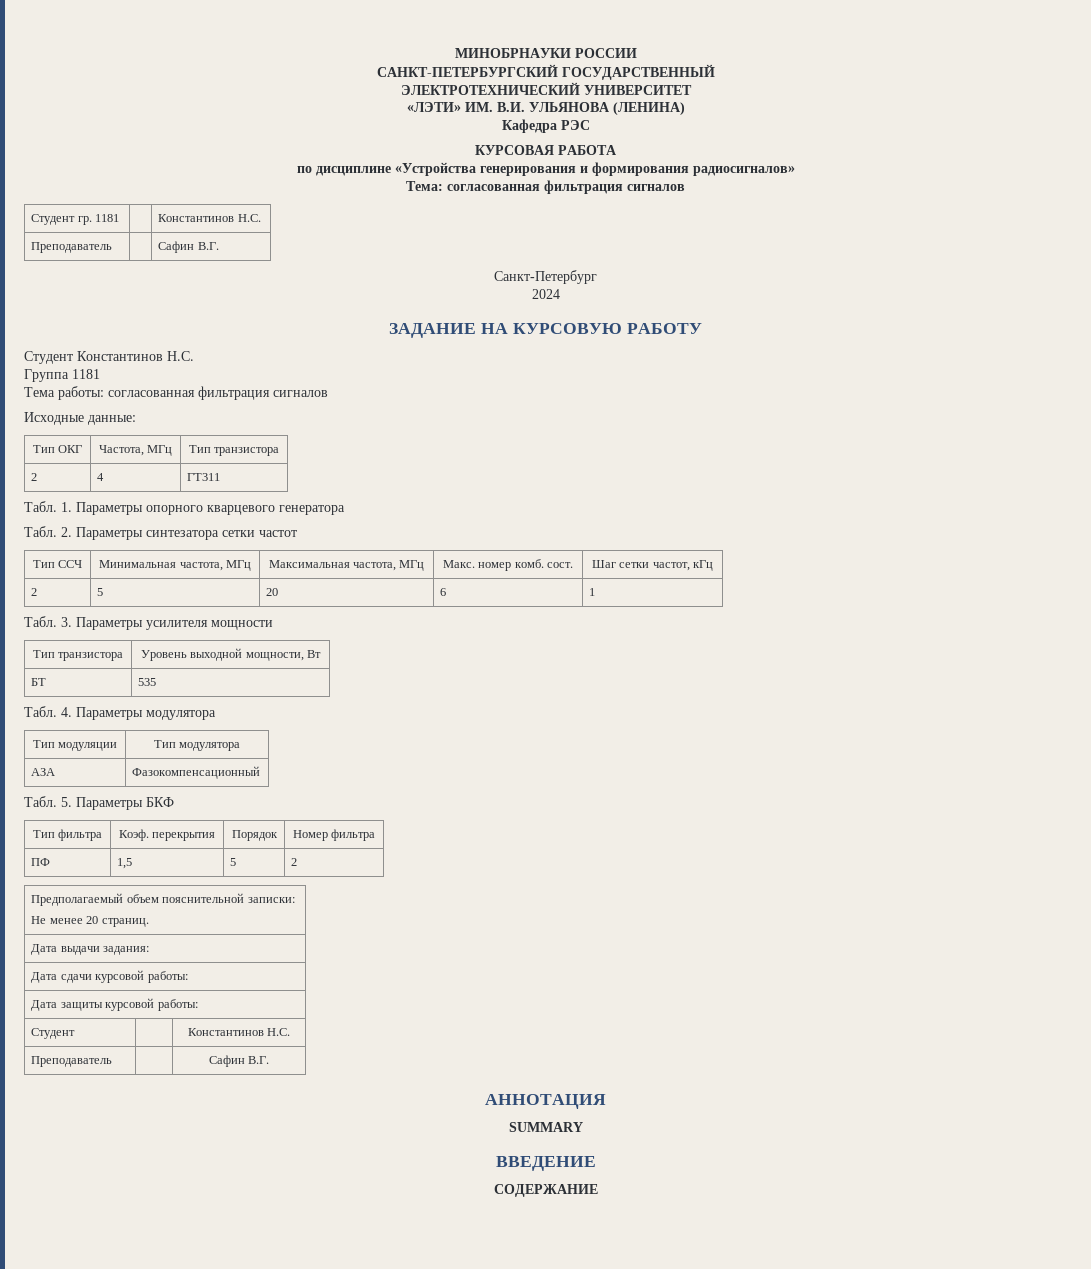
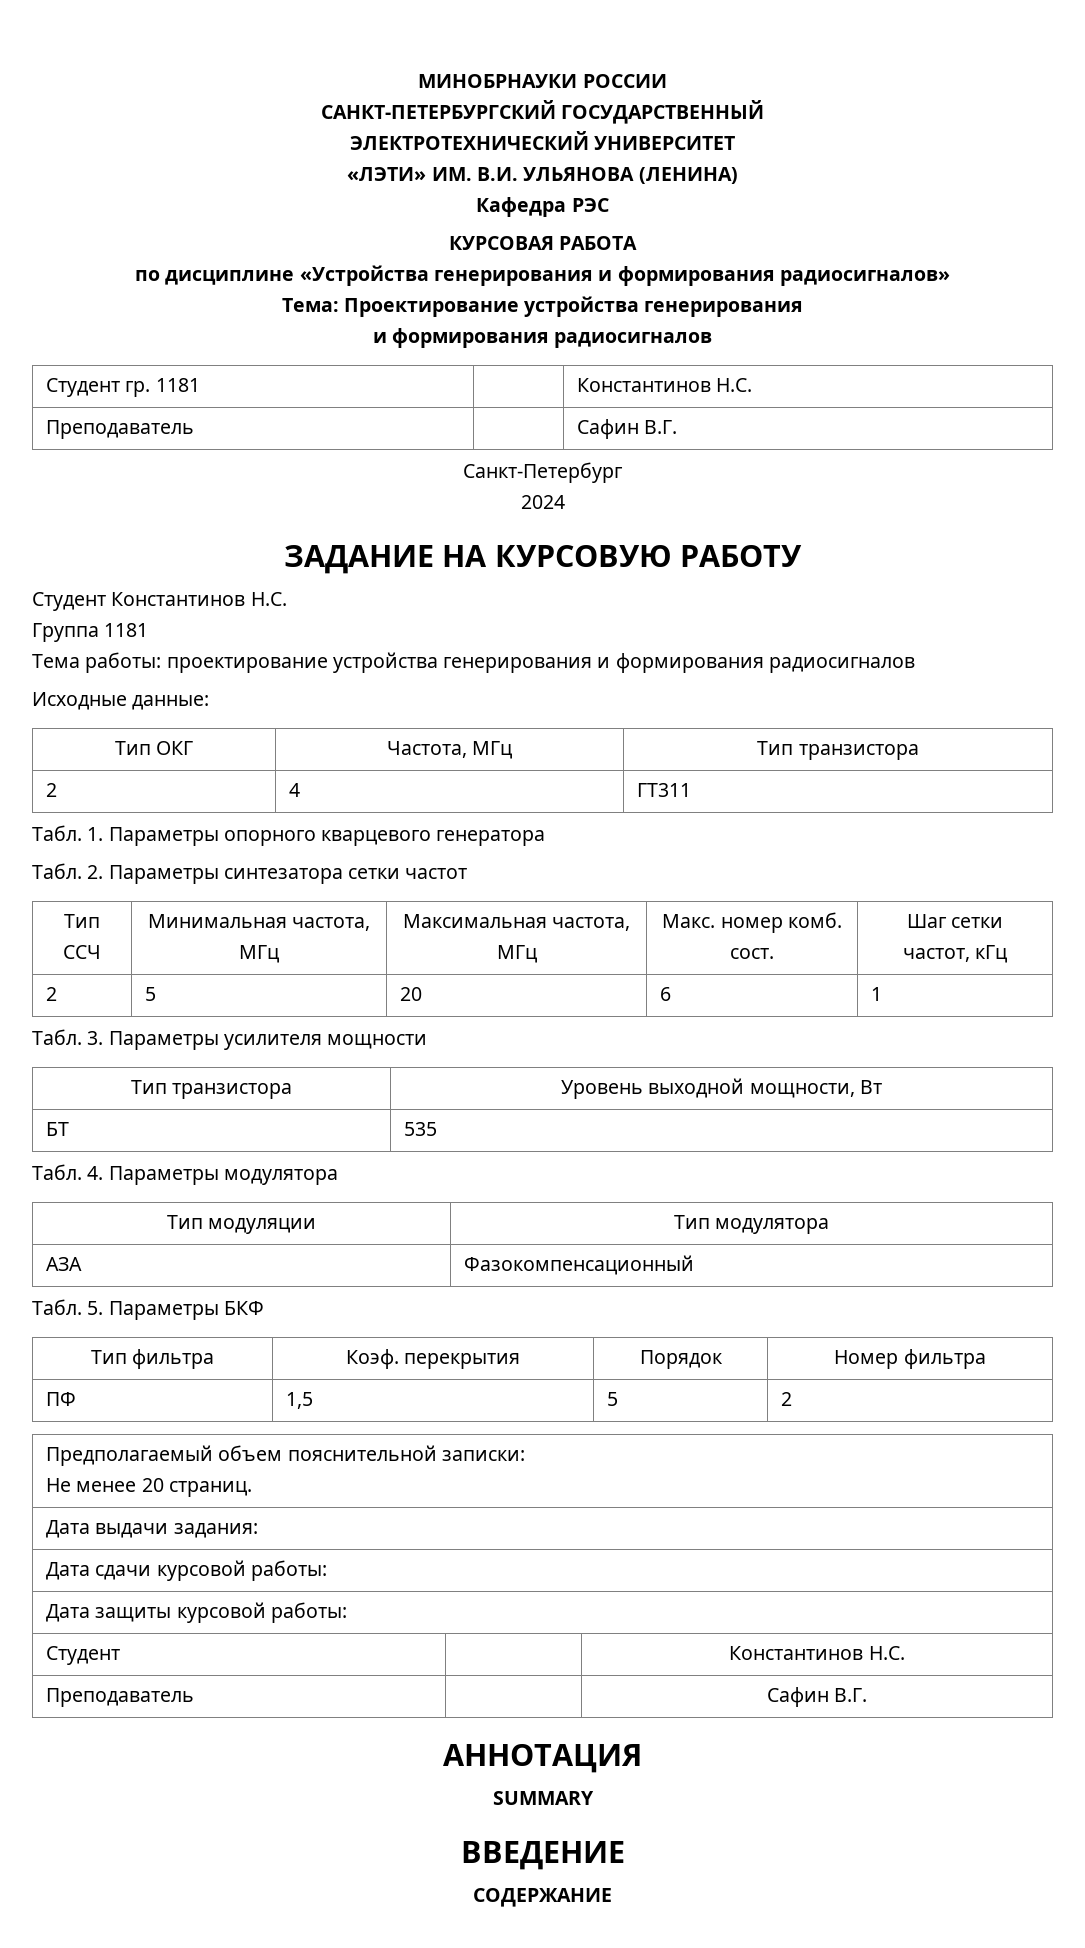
- Тема: согласованная фильтрация сигналов
+ Тема: Проектирование устройства генерирования
+ и формирования радиосигналов
- Тема работы: согласованная фильтрация сигналов
+ Тема работы: проектирование устройства генерирования и формирования радиосигналов

